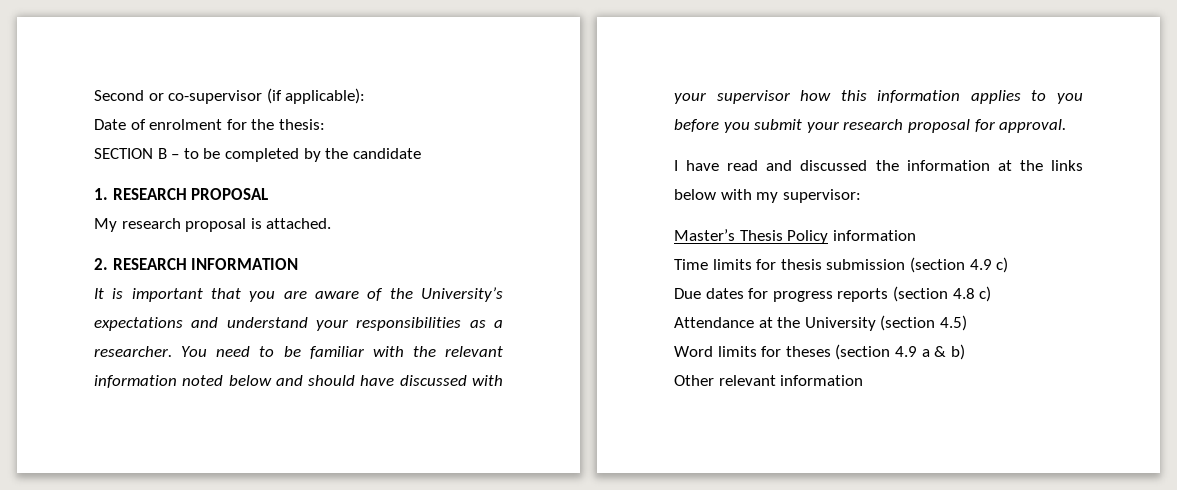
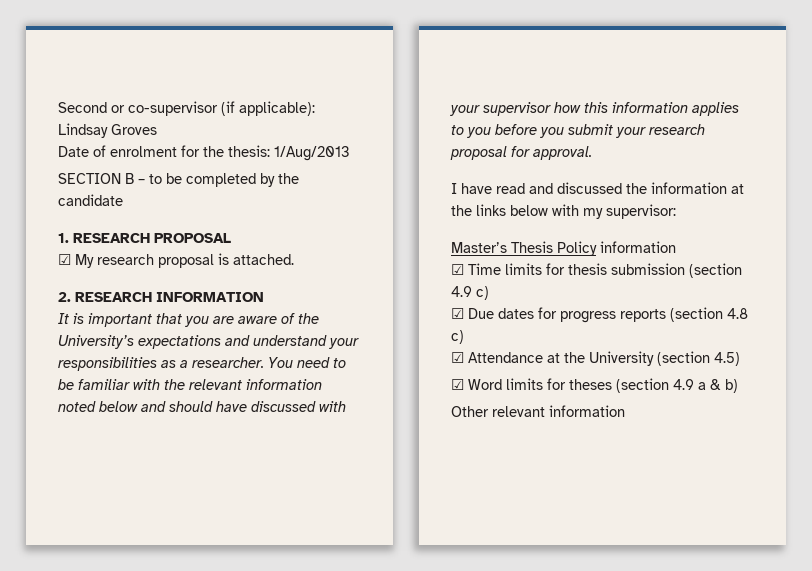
- Second or co-supervisor (if applicable):
+ Second or co-supervisor (if applicable): Lindsay Groves
- Date of enrolment for the thesis:
+ Date of enrolment for the thesis: 1/Aug/2013
- My research proposal is attached.
+ ☑ My research proposal is attached.
- Time limits for thesis submission (section 4.9 c)
+ ☑ Time limits for thesis submission (section 4.9 c)
- Due dates for progress reports (section 4.8 c)
+ ☑ Due dates for progress reports (section 4.8 c)
- Attendance at the University (section 4.5)
+ ☑ Attendance at the University (section 4.5)
- Word limits for theses (section 4.9 a & b)
+ ☑ Word limits for theses (section 4.9 a & b)

